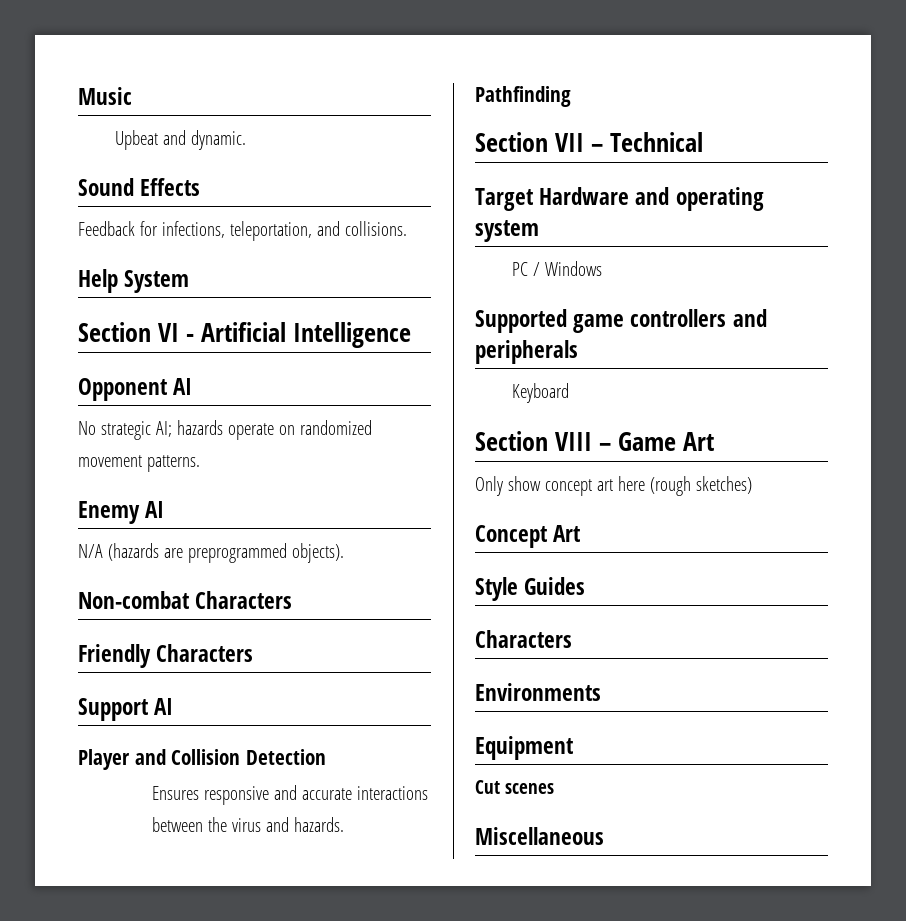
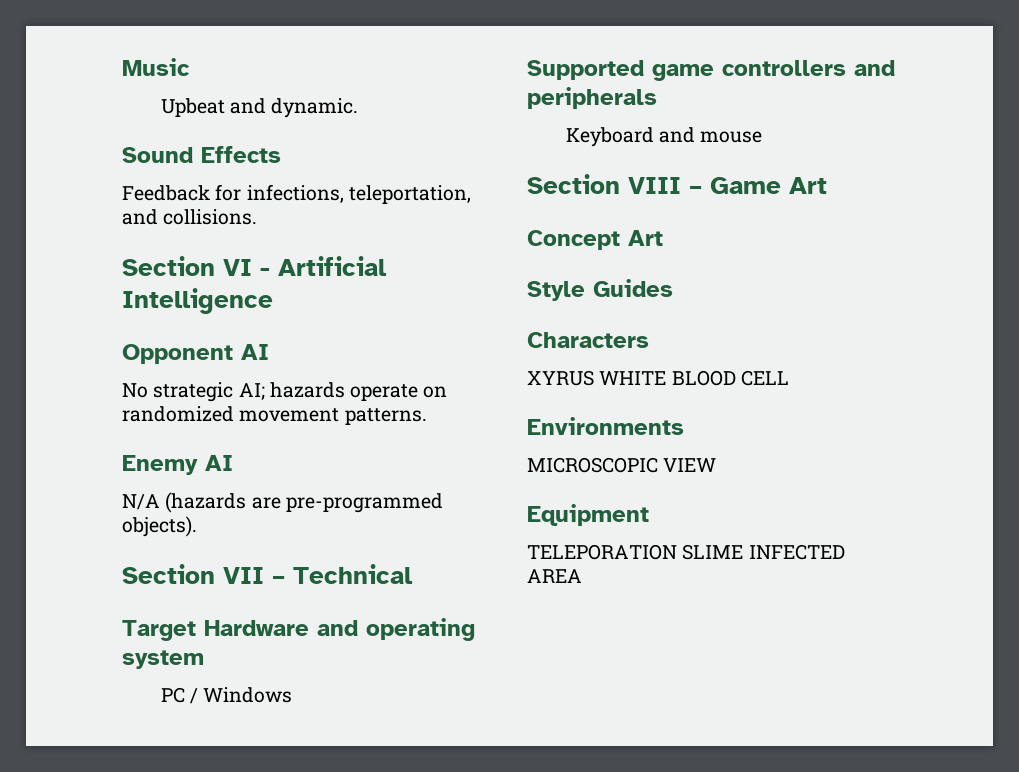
- Help System
- N/A (hazards are preprogrammed objects).
+ N/A (hazards are pre-programmed objects).
- Non-combat Characters
- Friendly Characters
- Support AI
- Player and Collision Detection
- Ensures responsive and accurate interactions between the virus and hazards.
- Pathfinding
- Keyboard
+ Keyboard and mouse
- Only show concept art here (rough sketches)
+ XYRUS WHITE BLOOD CELL
+ MICROSCOPIC VIEW
- Cut scenes
- Miscellaneous
+ TELEPORATION SLIME INFECTED AREA

